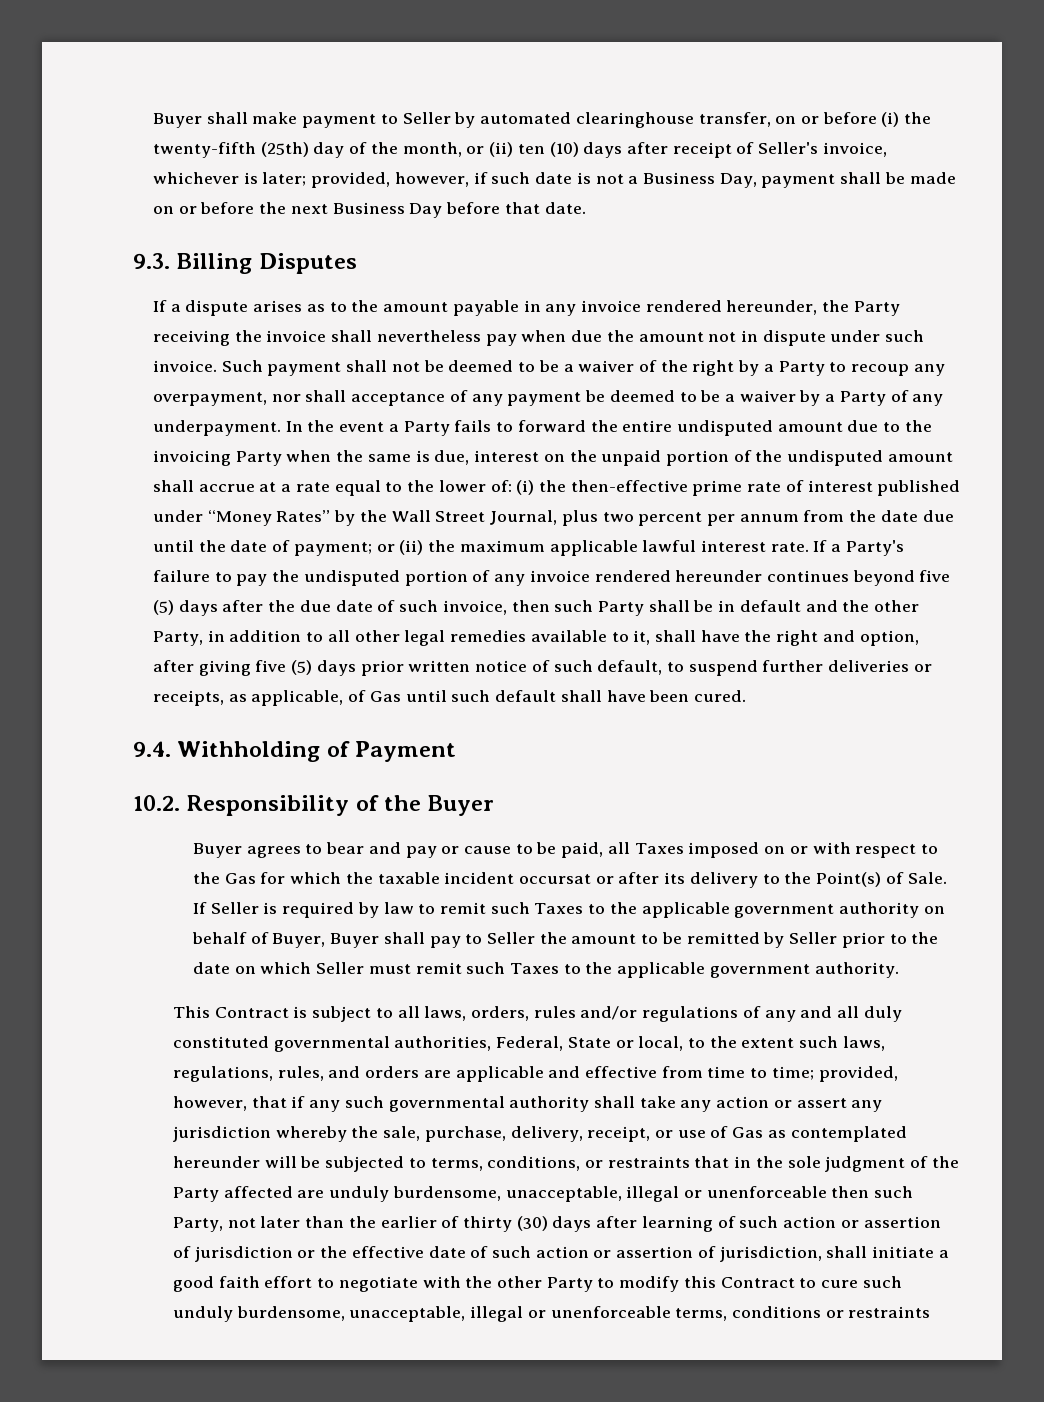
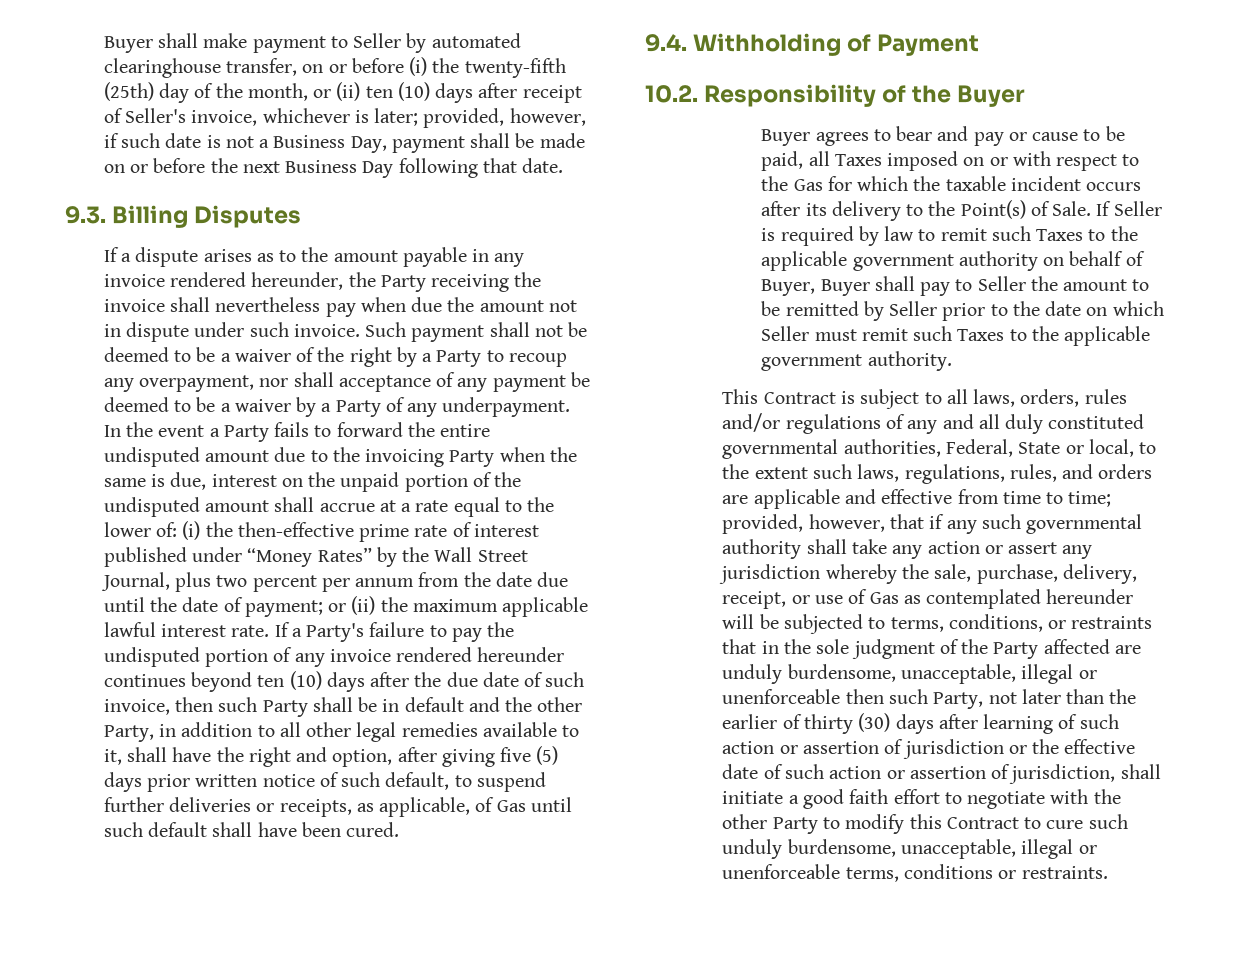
- Buyer shall make payment to Seller by automated clearinghouse transfer, on or before (i) the twenty-fifth (25th) day of the month, or (ii) ten (10) days after receipt of Seller's invoice, whichever is later; provided, however, if such date is not a Business Day, payment shall be made on or before the next Business Day before that date.
+ Buyer shall make payment to Seller by automated clearinghouse transfer, on or before (i) the twenty-fifth (25th) day of the month, or (ii) ten (10) days after receipt of Seller's invoice, whichever is later; provided, however, if such date is not a Business Day, payment shall be made on or before the next Business Day following that date.
- If a Party's failure to pay the undisputed portion of any invoice rendered hereunder continues beyond five (5) days after the due date of such invoice, then such Party shall be in default and the other Party, in addition to all other legal remedies available to it, shall have the right and option, after giving five (5) days prior written notice of such default, to suspend further deliveries or receipts, as applicable, of Gas until such default shall have been cured.
+ If a Party's failure to pay the undisputed portion of any invoice rendered hereunder continues beyond ten (10) days after the due date of such invoice, then such Party shall be in default and the other Party, in addition to all other legal remedies available to it, shall have the right and option, after giving five (5) days prior written notice of such default, to suspend further deliveries or receipts, as applicable, of Gas until such default shall have been cured.
- Buyer agrees to bear and pay or cause to be paid, all Taxes imposed on or with respect to the Gas for which the taxable incident occursat or after its delivery to the Point(s) of Sale.
+ Buyer agrees to bear and pay or cause to be paid, all Taxes imposed on or with respect to the Gas for which the taxable incident occurs after its delivery to the Point(s) of Sale.
- provided, however, that if any such governmental authority shall take any action or assert any jurisdiction whereby the sale, purchase, delivery, receipt, or use of Gas as contemplated hereunder will be subjected to terms, conditions, or restraints that in the sole judgment of the Party affected are unduly burdensome, unacceptable, illegal or unenforceable then such Party, not later than the earlier of thirty (30) days after learning of such action or assertion of jurisdiction or the effective date of such action or assertion of jurisdiction, shall initiate a good faith effort to negotiate with the other Party to modify this Contract to cure such unduly burdensome, unacceptable, illegal or unenforceable terms, conditions or restraints
+ provided, however, that if any such governmental authority shall take any action or assert any jurisdiction whereby the sale, purchase, delivery, receipt, or use of Gas as contemplated hereunder will be subjected to terms, conditions, or restraints that in the sole judgment of the Party affected are unduly burdensome, unacceptable, illegal or unenforceable then such Party, not later than the earlier of thirty (30) days after learning of such action or assertion of jurisdiction or the effective date of such action or assertion of jurisdiction, shall initiate a good faith effort to negotiate with the other Party to modify this Contract to cure such unduly burdensome, unacceptable, illegal or unenforceable terms, conditions or restraints.

